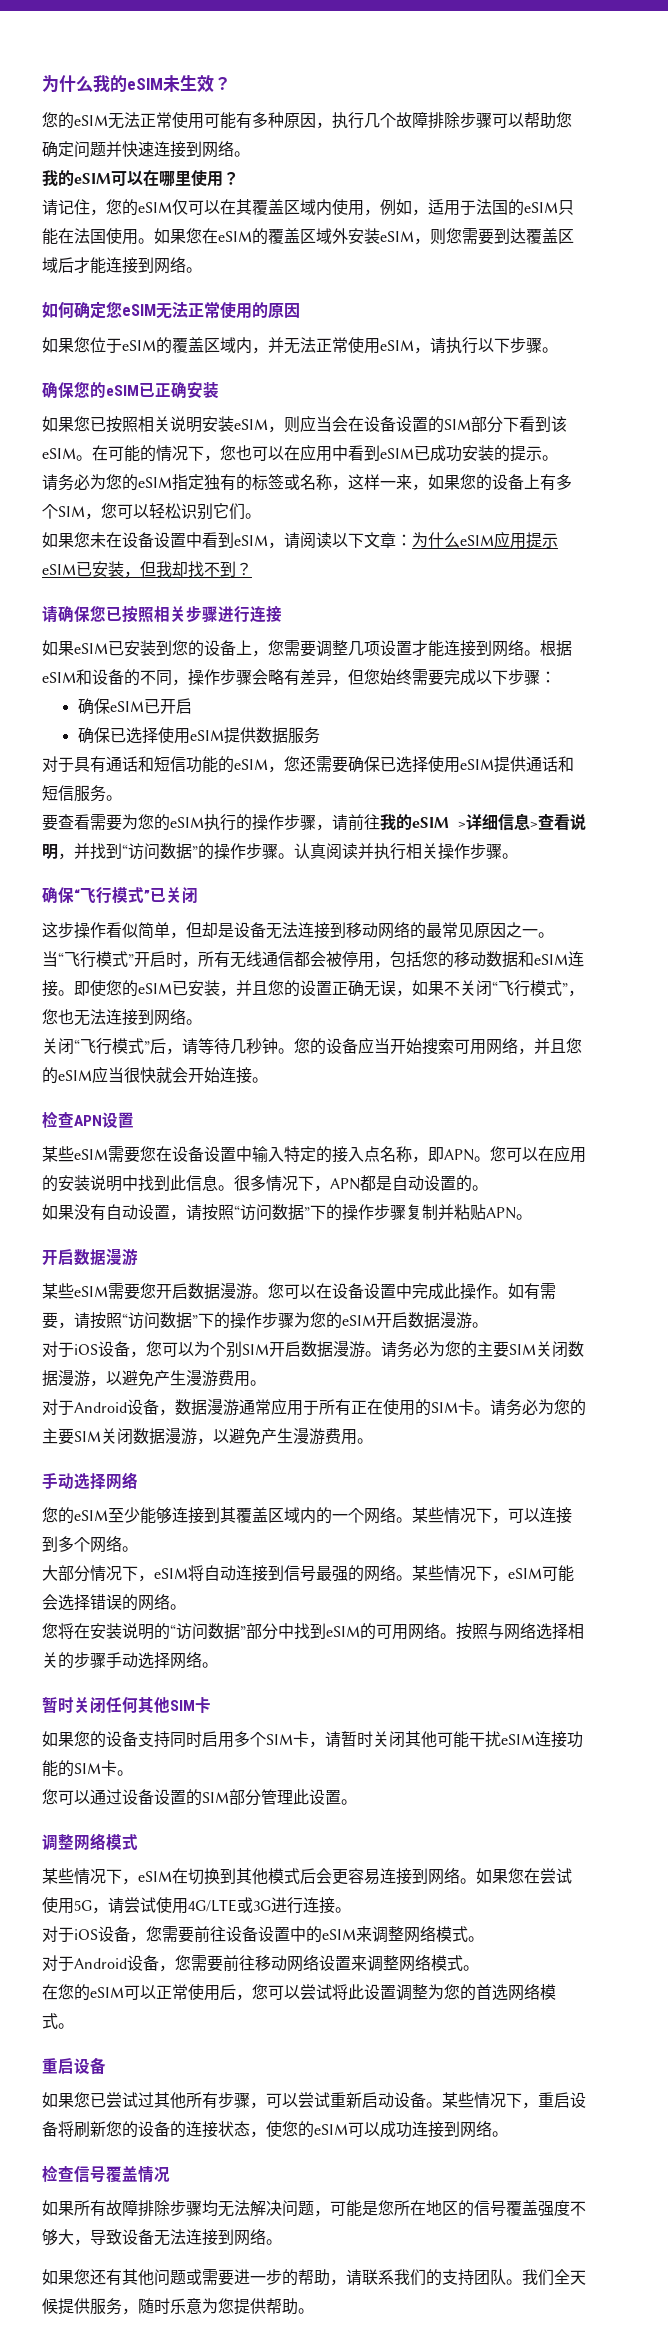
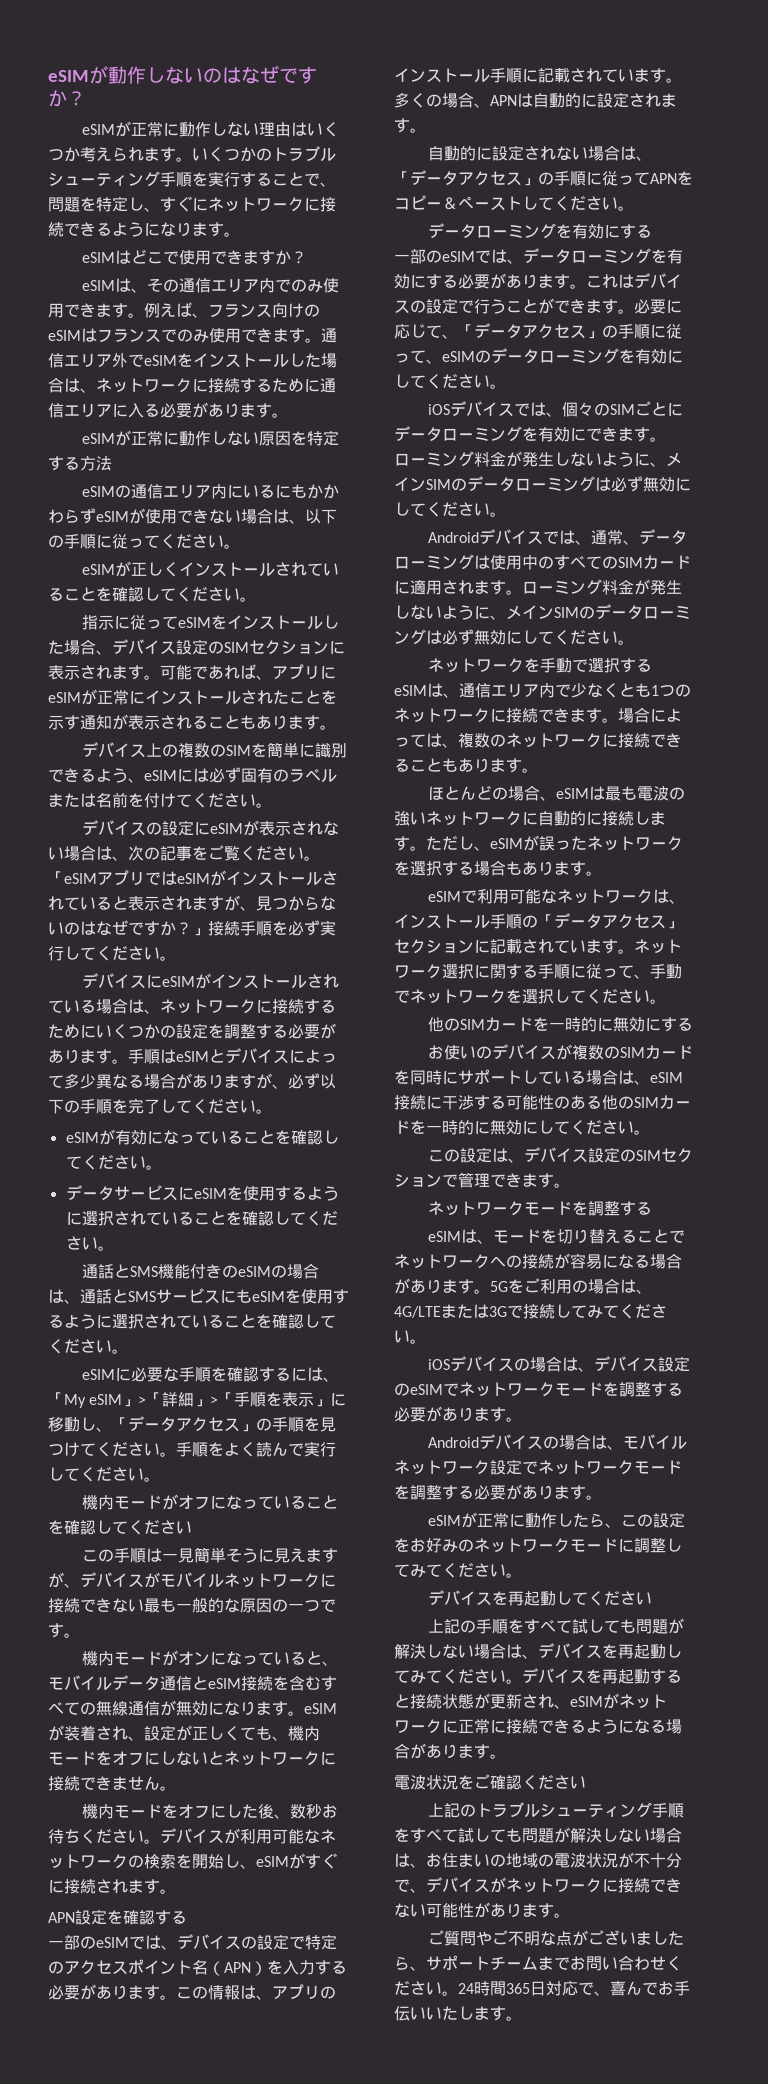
- 为什么我的eSIM未生效？
- 您的eSIM无法正常使用可能有多种原因，执行几个故障排除步骤可以帮助您确定问题并快速连接到网络。
- 我的eSIM可以在哪里使用？
- 请记住，您的eSIM仅可以在其覆盖区域内使用，例如，适用于法国的eSIM只能在法国使用。如果您在eSIM的覆盖区域外安装eSIM，则您需要到达覆盖区域后才能连接到网络。
- 如何确定您eSIM无法正常使用的原因
- 如果您位于eSIM的覆盖区域内，并无法正常使用eSIM，请执行以下步骤。
- 确保您的eSIM已正确安装
- 如果您已按照相关说明安装eSIM，则应当会在设备设置的SIM部分下看到该eSIM。在可能的情况下，您也可以在应用中看到eSIM已成功安装的提示。
- 请务必为您的eSIM指定独有的标签或名称，这样一来，如果您的设备上有多个SIM，您可以轻松识别它们。
- 如果您未在设备设置中看到eSIM，请阅读以下文章：为什么eSIM应用提示eSIM已安装，但我却找不到？
- 请确保您已按照相关步骤进行连接
- 如果eSIM已安装到您的设备上，您需要调整几项设置才能连接到网络。根据eSIM和设备的不同，操作步骤会略有差异，但您始终需要完成以下步骤：
- 确保eSIM已开启
- 确保已选择使用eSIM提供数据服务
- 对于具有通话和短信功能的eSIM，您还需要确保已选择使用eSIM提供通话和短信服务。
- 要查看需要为您的eSIM执行的操作步骤，请前往我的eSIM >详细信息>查看说明，并找到“访问数据”的操作步骤。认真阅读并执行相关操作步骤。
- 确保“飞行模式”已关闭
- 这步操作看似简单，但却是设备无法连接到移动网络的最常见原因之一。
- 当“飞行模式”开启时，所有无线通信都会被停用，包括您的移动数据和eSIM连接。即使您的eSIM已安装，并且您的设置正确无误，如果不关闭“飞行模式”，您也无法连接到网络。
- 关闭“飞行模式”后，请等待几秒钟。您的设备应当开始搜索可用网络，并且您的eSIM应当很快就会开始连接。
- 检查APN设置
- 某些eSIM需要您在设备设置中输入特定的接入点名称，即APN。您可以在应用的安装说明中找到此信息。很多情况下，APN都是自动设置的。
- 如果没有自动设置，请按照“访问数据”下的操作步骤复制并粘贴APN。
- 开启数据漫游
- 某些eSIM需要您开启数据漫游。您可以在设备设置中完成此操作。如有需要，请按照“访问数据”下的操作步骤为您的eSIM开启数据漫游。
- 对于iOS设备，您可以为个别SIM开启数据漫游。请务必为您的主要SIM关闭数据漫游，以避免产生漫游费用。
- 对于Android设备，数据漫游通常应用于所有正在使用的SIM卡。请务必为您的主要SIM关闭数据漫游，以避免产生漫游费用。
- 手动选择网络
- 您的eSIM至少能够连接到其覆盖区域内的一个网络。某些情况下，可以连接到多个网络。
- 大部分情况下，eSIM将自动连接到信号最强的网络。某些情况下，eSIM可能会选择错误的网络。
- 您将在安装说明的“访问数据”部分中找到eSIM的可用网络。按照与网络选择相关的步骤手动选择网络。
- 暂时关闭任何其他SIM卡
- 如果您的设备支持同时启用多个SIM卡，请暂时关闭其他可能干扰eSIM连接功能的SIM卡。
- 您可以通过设备设置的SIM部分管理此设置。
- 调整网络模式
- 某些情况下，eSIM在切换到其他模式后会更容易连接到网络。如果您在尝试使用5G，请尝试使用4G/LTE或3G进行连接。
- 对于iOS设备，您需要前往设备设置中的eSIM来调整网络模式。
- 对于Android设备，您需要前往移动网络设置来调整网络模式。
- 在您的eSIM可以正常使用后，您可以尝试将此设置调整为您的首选网络模式。
- 重启设备
- 如果您已尝试过其他所有步骤，可以尝试重新启动设备。某些情况下，重启设备将刷新您的设备的连接状态，使您的eSIM可以成功连接到网络。
- 检查信号覆盖情况
- 如果所有故障排除步骤均无法解决问题，可能是您所在地区的信号覆盖强度不够大，导致设备无法连接到网络。
- 如果您还有其他问题或需要进一步的帮助，请联系我们的支持团队。我们全天候提供服务，随时乐意为您提供帮助。
+ eSIMが動作しないのはなぜですか？
+ eSIMが正常に動作しない理由はいくつか考えられます。いくつかのトラブルシューティング手順を実行することで、問題を特定し、すぐにネットワークに接続できるようになります。
+ eSIMはどこで使用できますか？
+ eSIMは、その通信エリア内でのみ使用できます。例えば、フランス向けのeSIMはフランスでのみ使用できます。通信エリア外でeSIMをインストールした場合は、ネットワークに接続するために通信エリアに入る必要があります。
+ eSIMが正常に動作しない原因を特定する方法
+ eSIMの通信エリア内にいるにもかかわらずeSIMが使用できない場合は、以下の手順に従ってください。
+ eSIMが正しくインストールされていることを確認してください。
+ 指示に従ってeSIMをインストールした場合、デバイス設定のSIMセクションに表示されます。可能であれば、アプリにeSIMが正常にインストールされたことを示す通知が表示されることもあります。
+ デバイス上の複数のSIMを簡単に識別できるよう、eSIMには必ず固有のラベルまたは名前を付けてください。
+ デバイスの設定にeSIMが表示されない場合は、次の記事をご覧ください。「eSIMアプリではeSIMがインストールされていると表示されますが、見つからないのはなぜですか？」接続手順を必ず実行してください。
+ デバイスにeSIMがインストールされている場合は、ネットワークに接続するためにいくつかの設定を調整する必要があります。手順はeSIMとデバイスによって多少異なる場合がありますが、必ず以下の手順を完了してください。
+ eSIMが有効になっていることを確認してください。
+ データサービスにeSIMを使用するように選択されていることを確認してください。
+ 通話とSMS機能付きのeSIMの場合は、通話とSMSサービスにもeSIMを使用するように選択されていることを確認してください。
+ eSIMに必要な手順を確認するには、「My eSIM」>「詳細」>「手順を表示」に移動し、「データアクセス」の手順を見つけてください。手順をよく読んで実行してください。
+ 機内モードがオフになっていることを確認してください
+ この手順は一見簡単そうに見えますが、デバイスがモバイルネットワークに接続できない最も一般的な原因の一つです。
+ 機内モードがオンになっていると、モバイルデータ通信とeSIM接続を含むすべての無線通信が無効になります。eSIMが装着され、設定が正しくても、機内モードをオフにしないとネットワークに接続できません。
+ 機内モードをオフにした後、数秒お待ちください。デバイスが利用可能なネットワークの検索を開始し、eSIMがすぐに接続されます。
+ APN設定を確認する
+ 一部のeSIMでは、デバイスの設定で特定のアクセスポイント名（APN）を入力する必要があります。この情報は、アプリのインストール手順に記載されています。多くの場合、APNは自動的に設定されます。
+ 自動的に設定されない場合は、「データアクセス」の手順に従ってAPNをコピー＆ペーストしてください。
+ データローミングを有効にする
+ 一部のeSIMでは、データローミングを有効にする必要があります。これはデバイスの設定で行うことができます。必要に応じて、「データアクセス」の手順に従って、eSIMのデータローミングを有効にしてください。
+ iOSデバイスでは、個々のSIMごとにデータローミングを有効にできます。ローミング料金が発生しないように、メインSIMのデータローミングは必ず無効にしてください。
+ Androidデバイスでは、通常、データローミングは使用中のすべてのSIMカードに適用されます。ローミング料金が発生しないように、メインSIMのデータローミングは必ず無効にしてください。
+ ネットワークを手動で選択する
+ eSIMは、通信エリア内で少なくとも1つのネットワークに接続できます。場合によっては、複数のネットワークに接続できることもあります。
+ ほとんどの場合、eSIMは最も電波の強いネットワークに自動的に接続します。ただし、eSIMが誤ったネットワークを選択する場合もあります。
+ eSIMで利用可能なネットワークは、インストール手順の「データアクセス」セクションに記載されています。ネットワーク選択に関する手順に従って、手動でネットワークを選択してください。
+ 他のSIMカードを一時的に無効にする
+ お使いのデバイスが複数のSIMカードを同時にサポートしている場合は、eSIM接続に干渉する可能性のある他のSIMカードを一時的に無効にしてください。
+ この設定は、デバイス設定のSIMセクションで管理できます。
+ ネットワークモードを調整する
+ eSIMは、モードを切り替えることでネットワークへの接続が容易になる場合があります。5Gをご利用の場合は、4G/LTEまたは3Gで接続してみてください。
+ iOSデバイスの場合は、デバイス設定のeSIMでネットワークモードを調整する必要があります。
+ Androidデバイスの場合は、モバイルネットワーク設定でネットワークモードを調整する必要があります。
+ eSIMが正常に動作したら、この設定をお好みのネットワークモードに調整してみてください。
+ デバイスを再起動してください
+ 上記の手順をすべて試しても問題が解決しない場合は、デバイスを再起動してみてください。デバイスを再起動すると接続状態が更新され、eSIMがネットワークに正常に接続できるようになる場合があります。
+ 電波状況をご確認ください
+ 上記のトラブルシューティング手順をすべて試しても問題が解決しない場合は、お住まいの地域の電波状況が不十分で、デバイスがネットワークに接続できない可能性があります。
+ ご質問やご不明な点がございましたら、サポートチームまでお問い合わせください。24時間365日対応で、喜んでお手伝いいたします。

